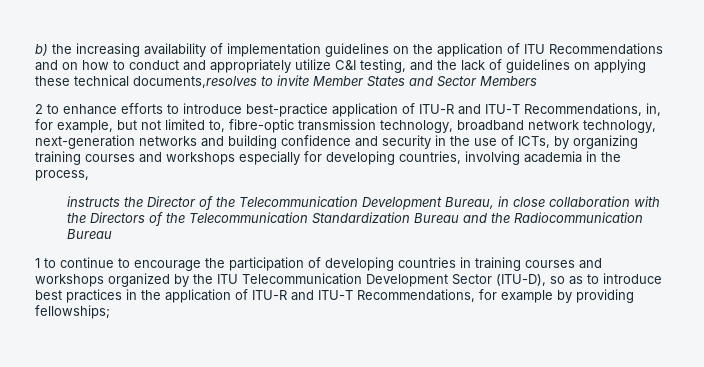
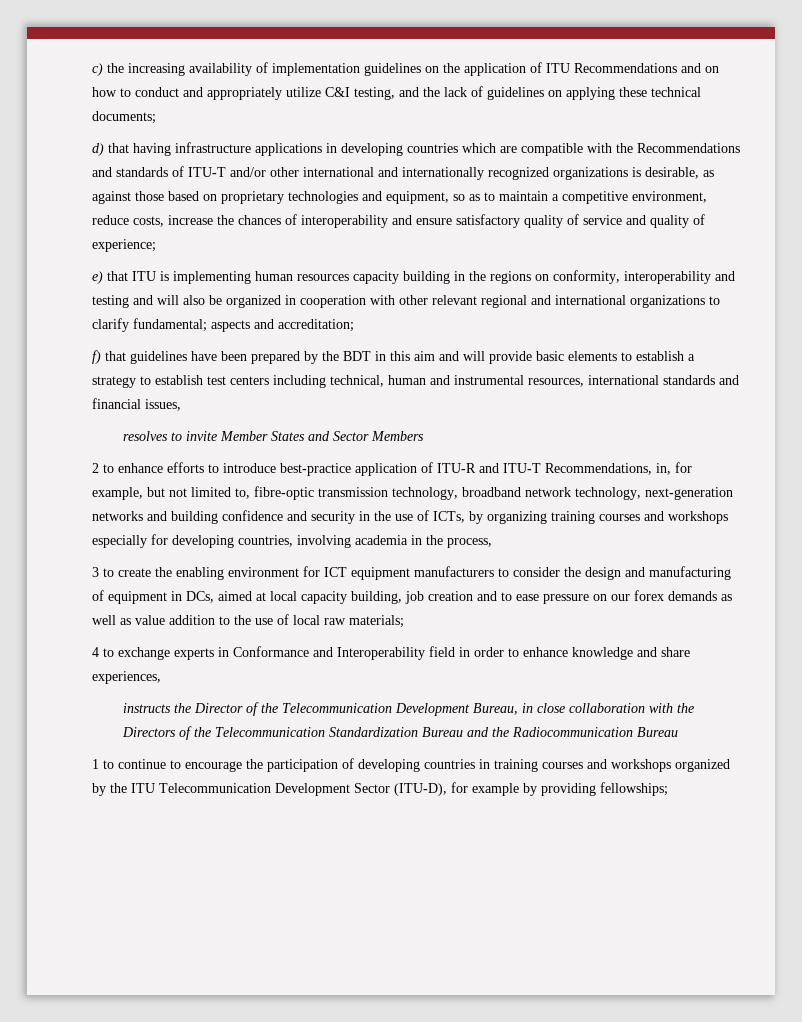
- b) the increasing availability of implementation guidelines on the application of ITU Recommendations and on how to conduct and appropriately utilize C&I testing, and the lack of guidelines on applying these technical documents,resolves to invite Member States and Sector Members
+ c) the increasing availability of implementation guidelines on the application of ITU Recommendations and on how to conduct and appropriately utilize C&I testing, and the lack of guidelines on applying these technical documents;
+ d) that having infrastructure applications in developing countries which are compatible with the Recommendations and standards of ITU-T and/or other international and internationally recognized organizations is desirable, as against those based on proprietary technologies and equipment, so as to maintain a competitive environment, reduce costs, increase the chances of interoperability and ensure satisfactory quality of service and quality of experience;
+ e) that ITU is implementing human resources capacity building in the regions on conformity, interoperability and testing and will also be organized in cooperation with other relevant regional and international organizations to clarify fundamental; aspects and accreditation;
+ f) that guidelines have been prepared by the BDT in this aim and will provide basic elements to establish a strategy to establish test centers including technical, human and instrumental resources, international standards and financial issues,
+ resolves to invite Member States and Sector Members
+ 3 to create the enabling environment for ICT equipment manufacturers to consider the design and manufacturing of equipment in DCs, aimed at local capacity building, job creation and to ease pressure on our forex demands as well as value addition to the use of local raw materials;
+ 4 to exchange experts in Conformance and Interoperability field in order to enhance knowledge and share experiences,
- 1 to continue to encourage the participation of developing countries in training courses and workshops organized by the ITU Telecommunication Development Sector (ITU-D), so as to introduce best practices in the application of ITU-R and ITU-T Recommendations, for example by providing fellowships;
+ 1 to continue to encourage the participation of developing countries in training courses and workshops organized by the ITU Telecommunication Development Sector (ITU-D), for example by providing fellowships;

